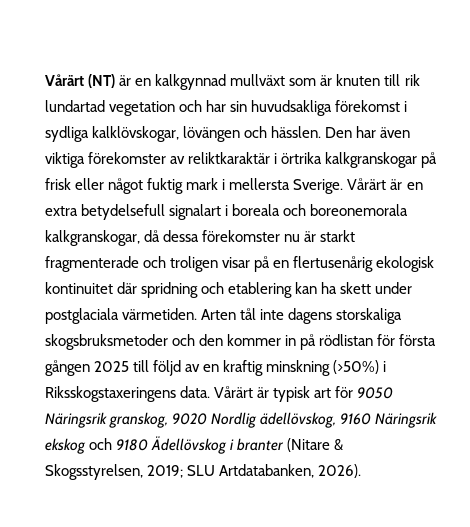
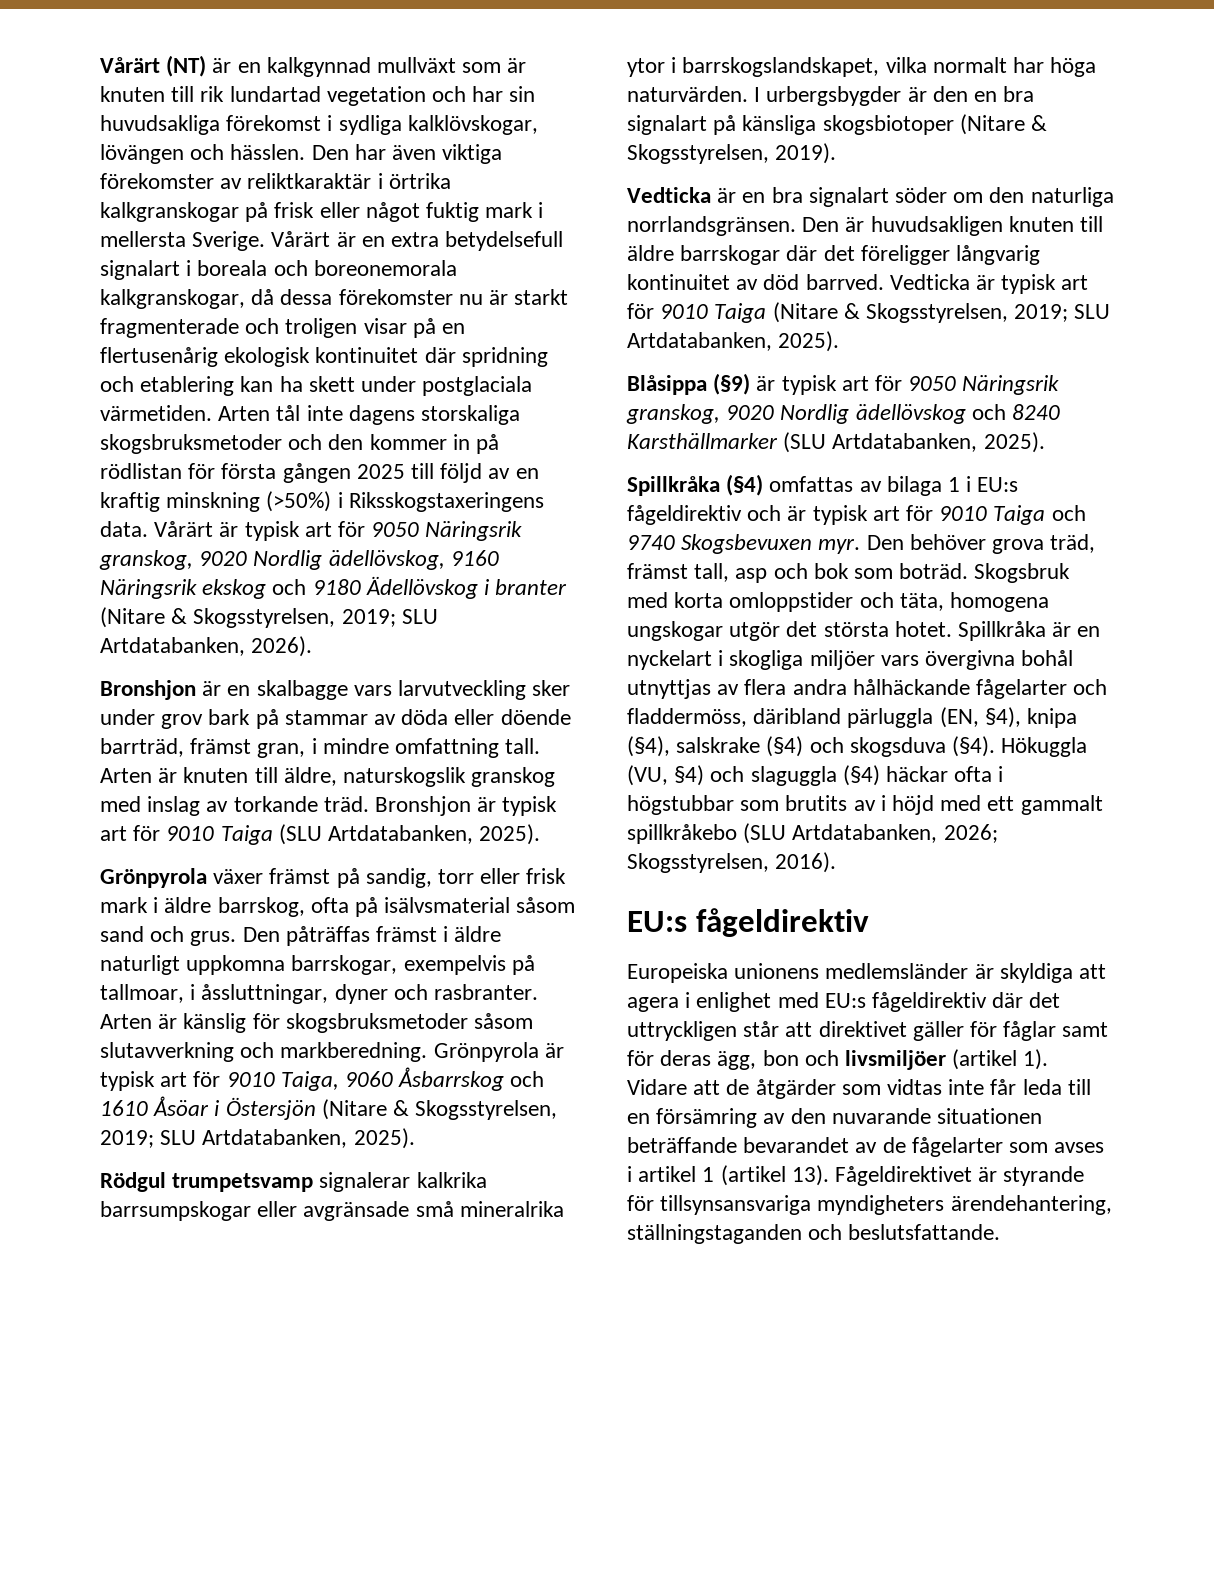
+ Bronshjon är en skalbagge vars larvutveckling sker under grov bark på stammar av döda eller döende barrträd, främst gran, i mindre omfattning tall. Arten är knuten till äldre, naturskogslik granskog med inslag av torkande träd. Bronshjon är typisk art för 9010 Taiga (SLU Artdatabanken, 2025).
+ Grönpyrola växer främst på sandig, torr eller frisk mark i äldre barrskog, ofta på isälvsmaterial såsom sand och grus. Den påträffas främst i äldre naturligt uppkomna barrskogar, exempelvis på tallmoar, i åssluttningar, dyner och rasbranter. Arten är känslig för skogsbruksmetoder såsom slutavverkning och markberedning. Grönpyrola är typisk art för 9010 Taiga, 9060 Åsbarrskog och 1610 Åsöar i Östersjön (Nitare & Skogsstyrelsen, 2019; SLU Artdatabanken, 2025).
+ Rödgul trumpetsvamp signalerar kalkrika barrsumpskogar eller avgränsade små mineralrika ytor i barrskogslandskapet, vilka normalt har höga naturvärden. I urbergsbygder är den en bra signalart på känsliga skogsbiotoper (Nitare & Skogsstyrelsen, 2019).
+ Vedticka är en bra signalart söder om den naturliga norrlandsgränsen. Den är huvudsakligen knuten till äldre barrskogar där det föreligger långvarig kontinuitet av död barrved. Vedticka är typisk art för 9010 Taiga (Nitare & Skogsstyrelsen, 2019; SLU Artdatabanken, 2025).
+ Blåsippa (§9) är typisk art för 9050 Näringsrik granskog, 9020 Nordlig ädellövskog och 8240 Karsthällmarker (SLU Artdatabanken, 2025).
+ Spillkråka (§4) omfattas av bilaga 1 i EU:s fågeldirektiv och är typisk art för 9010 Taiga och 9740 Skogsbevuxen myr. Den behöver grova träd, främst tall, asp och bok som boträd. Skogsbruk med korta omloppstider och täta, homogena ungskogar utgör det största hotet. Spillkråka är en nyckelart i skogliga miljöer vars övergivna bohål utnyttjas av flera andra hålhäckande fågelarter och fladdermöss, däribland pärluggla (EN, §4), knipa (§4), salskrake (§4) och skogsduva (§4). Hökuggla (VU, §4) och slaguggla (§4) häckar ofta i högstubbar som brutits av i höjd med ett gammalt spillkråkebo (SLU Artdatabanken, 2026; Skogsstyrelsen, 2016).
+ EU:s fågeldirektiv
+ Europeiska unionens medlemsländer är skyldiga att agera i enlighet med EU:s fågeldirektiv där det uttryckligen står att direktivet gäller för fåglar samt för deras ägg, bon och livsmiljöer (artikel 1). Vidare att de åtgärder som vidtas inte får leda till en försämring av den nuvarande situationen beträffande bevarandet av de fågelarter som avses i artikel 1 (artikel 13). Fågeldirektivet är styrande för tillsynsansvariga myndigheters ärendehantering, ställningstaganden och beslutsfattande.

